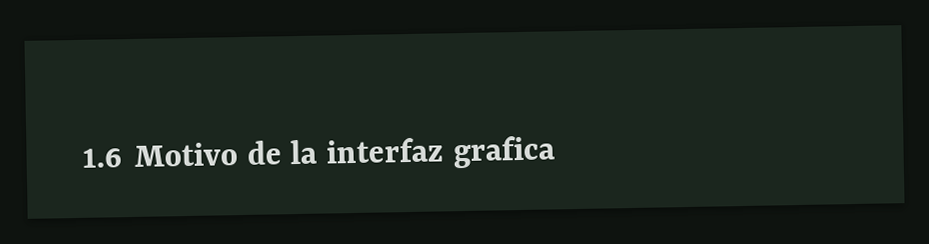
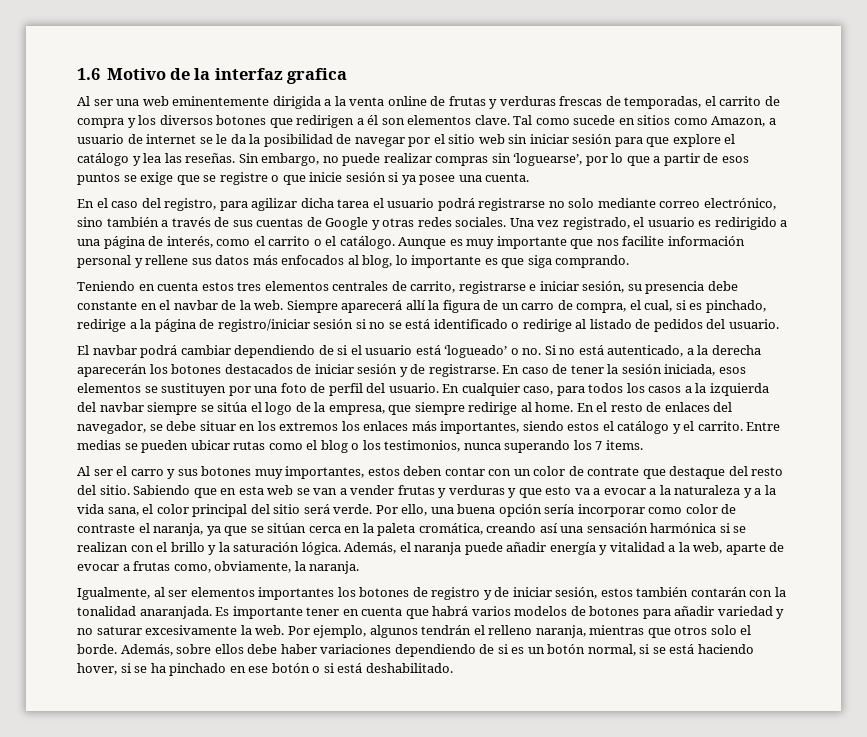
+ Al ser una web eminentemente dirigida a la venta online de frutas y verduras frescas de temporadas, el carrito de compra y los diversos botones que redirigen a él son elementos clave. Tal como sucede en sitios como Amazon, a usuario de internet se le da la posibilidad de navegar por el sitio web sin iniciar sesión para que explore el catálogo y lea las reseñas. Sin embargo, no puede realizar compras sin ‘loguearse’, por lo que a partir de esos puntos se exige que se registre o que inicie sesión si ya posee una cuenta.
+ En el caso del registro, para agilizar dicha tarea el usuario podrá registrarse no solo mediante correo electrónico, sino también a través de sus cuentas de Google y otras redes sociales. Una vez registrado, el usuario es redirigido a una página de interés, como el carrito o el catálogo. Aunque es muy importante que nos facilite información personal y rellene sus datos más enfocados al blog, lo importante es que siga comprando.
+ Teniendo en cuenta estos tres elementos centrales de carrito, registrarse e iniciar sesión, su presencia debe constante en el navbar de la web. Siempre aparecerá allí la figura de un carro de compra, el cual, si es pinchado, redirige a la página de registro/iniciar sesión si no se está identificado o redirige al listado de pedidos del usuario.
+ El navbar podrá cambiar dependiendo de si el usuario está ‘logueado’ o no. Si no está autenticado, a la derecha aparecerán los botones destacados de iniciar sesión y de registrarse. En caso de tener la sesión iniciada, esos elementos se sustituyen por una foto de perfil del usuario. En cualquier caso, para todos los casos a la izquierda del navbar siempre se sitúa el logo de la empresa, que siempre redirige al home. En el resto de enlaces del navegador, se debe situar en los extremos los enlaces más importantes, siendo estos el catálogo y el carrito. Entre medias se pueden ubicar rutas como el blog o los testimonios, nunca superando los 7 items.
+ Al ser el carro y sus botones muy importantes, estos deben contar con un color de contrate que destaque del resto del sitio. Sabiendo que en esta web se van a vender frutas y verduras y que esto va a evocar a la naturaleza y a la vida sana, el color principal del sitio será verde. Por ello, una buena opción sería incorporar como color de contraste el naranja, ya que se sitúan cerca en la paleta cromática, creando así una sensación harmónica si se realizan con el brillo y la saturación lógica. Además, el naranja puede añadir energía y vitalidad a la web, aparte de evocar a frutas como, obviamente, la naranja.
+ Igualmente, al ser elementos importantes los botones de registro y de iniciar sesión, estos también contarán con la tonalidad anaranjada. Es importante tener en cuenta que habrá varios modelos de botones para añadir variedad y no saturar excesivamente la web. Por ejemplo, algunos tendrán el relleno naranja, mientras que otros solo el borde. Además, sobre ellos debe haber variaciones dependiendo de si es un botón normal, si se está haciendo hover, si se ha pinchado en ese botón o si está deshabilitado.

